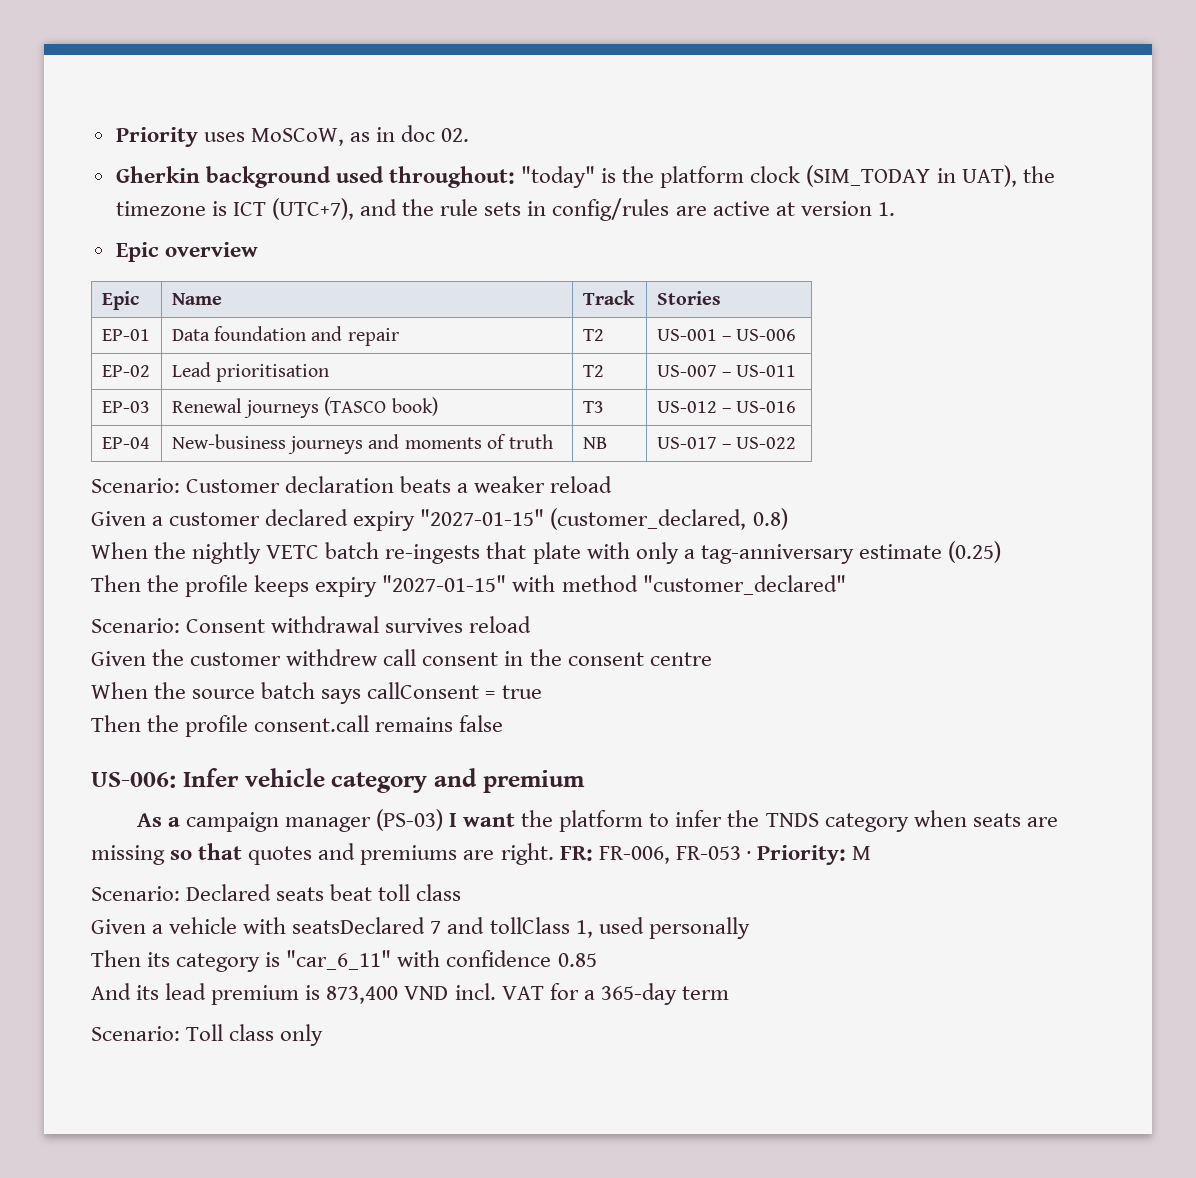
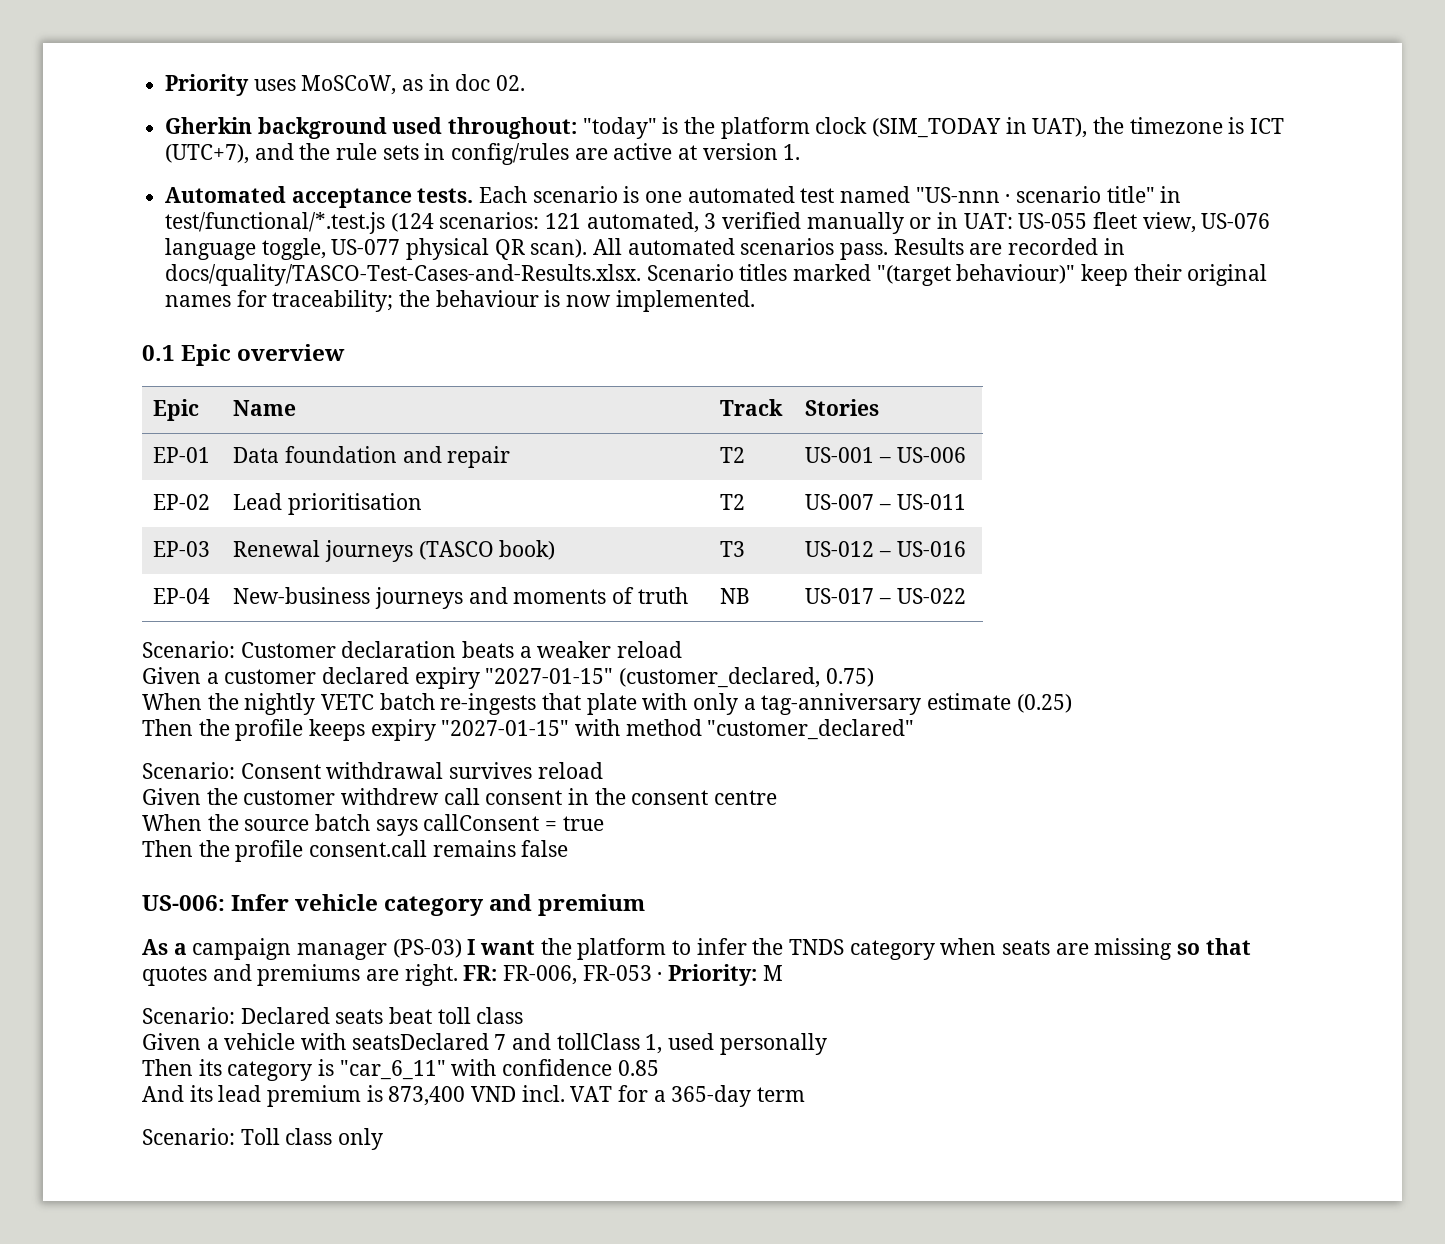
- Epic overview
+ Automated acceptance tests. Each scenario is one automated test named "US-nnn · scenario title" in test/functional/*.test.js (124 scenarios: 121 automated, 3 verified manually or in UAT: US-055 fleet view, US-076 language toggle, US-077 physical QR scan). All automated scenarios pass. Results are recorded in docs/quality/TASCO-Test-Cases-and-Results.xlsx. Scenario titles marked "(target behaviour)" keep their original names for traceability; the behaviour is now implemented.
+ 0.1 Epic overview
- Given a customer declared expiry "2027-01-15" (customer_declared, 0.8)
+ Given a customer declared expiry "2027-01-15" (customer_declared, 0.75)

